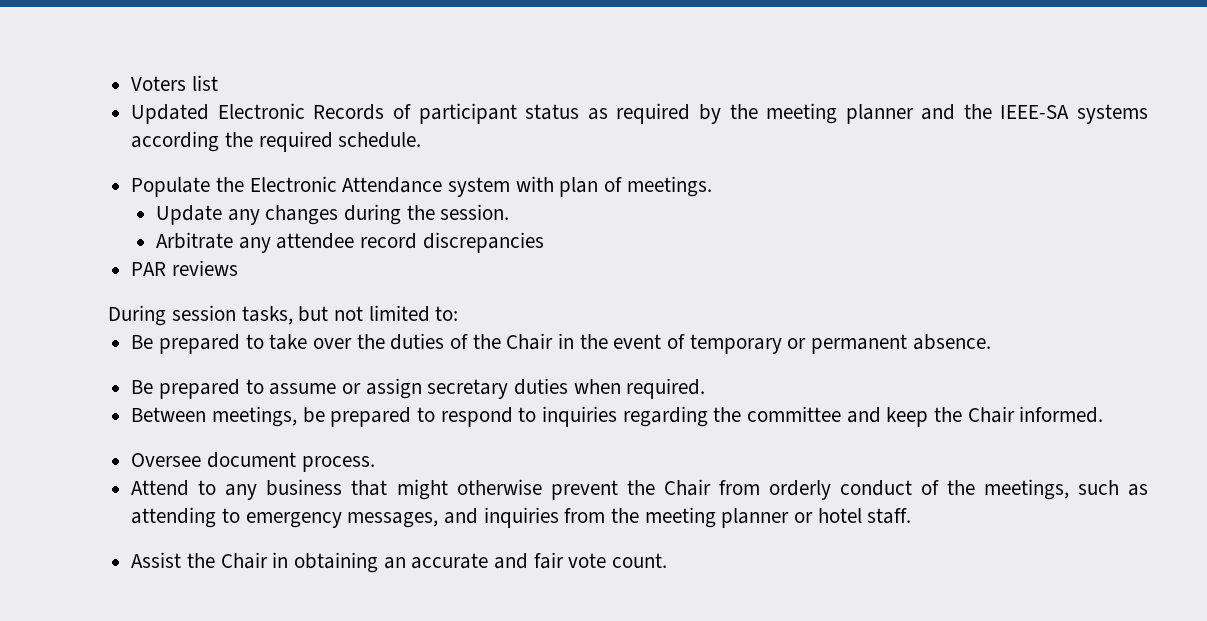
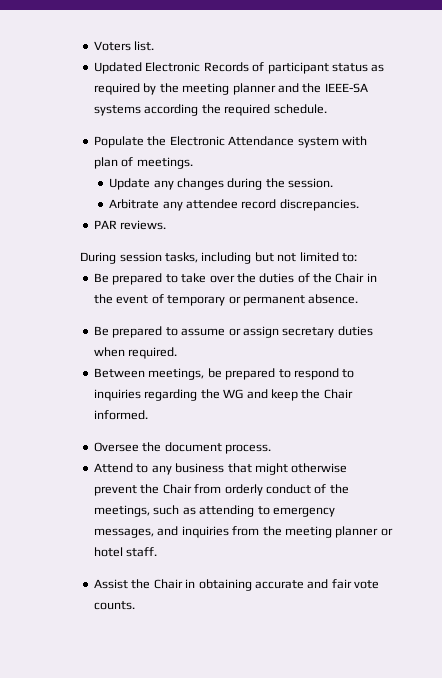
- Voters list
+ Voters list.
- Arbitrate any attendee record discrepancies
+ Arbitrate any attendee record discrepancies.
- PAR reviews
+ PAR reviews.
- During session tasks, but not limited to:
+ During session tasks, including but not limited to:
- Between meetings, be prepared to respond to inquiries regarding the committee and keep the Chair informed.
+ Between meetings, be prepared to respond to inquiries regarding the WG and keep the Chair informed.
- Oversee document process.
+ Oversee the document process.
- Assist the Chair in obtaining an accurate and fair vote count.
+ Assist the Chair in obtaining accurate and fair vote counts.

